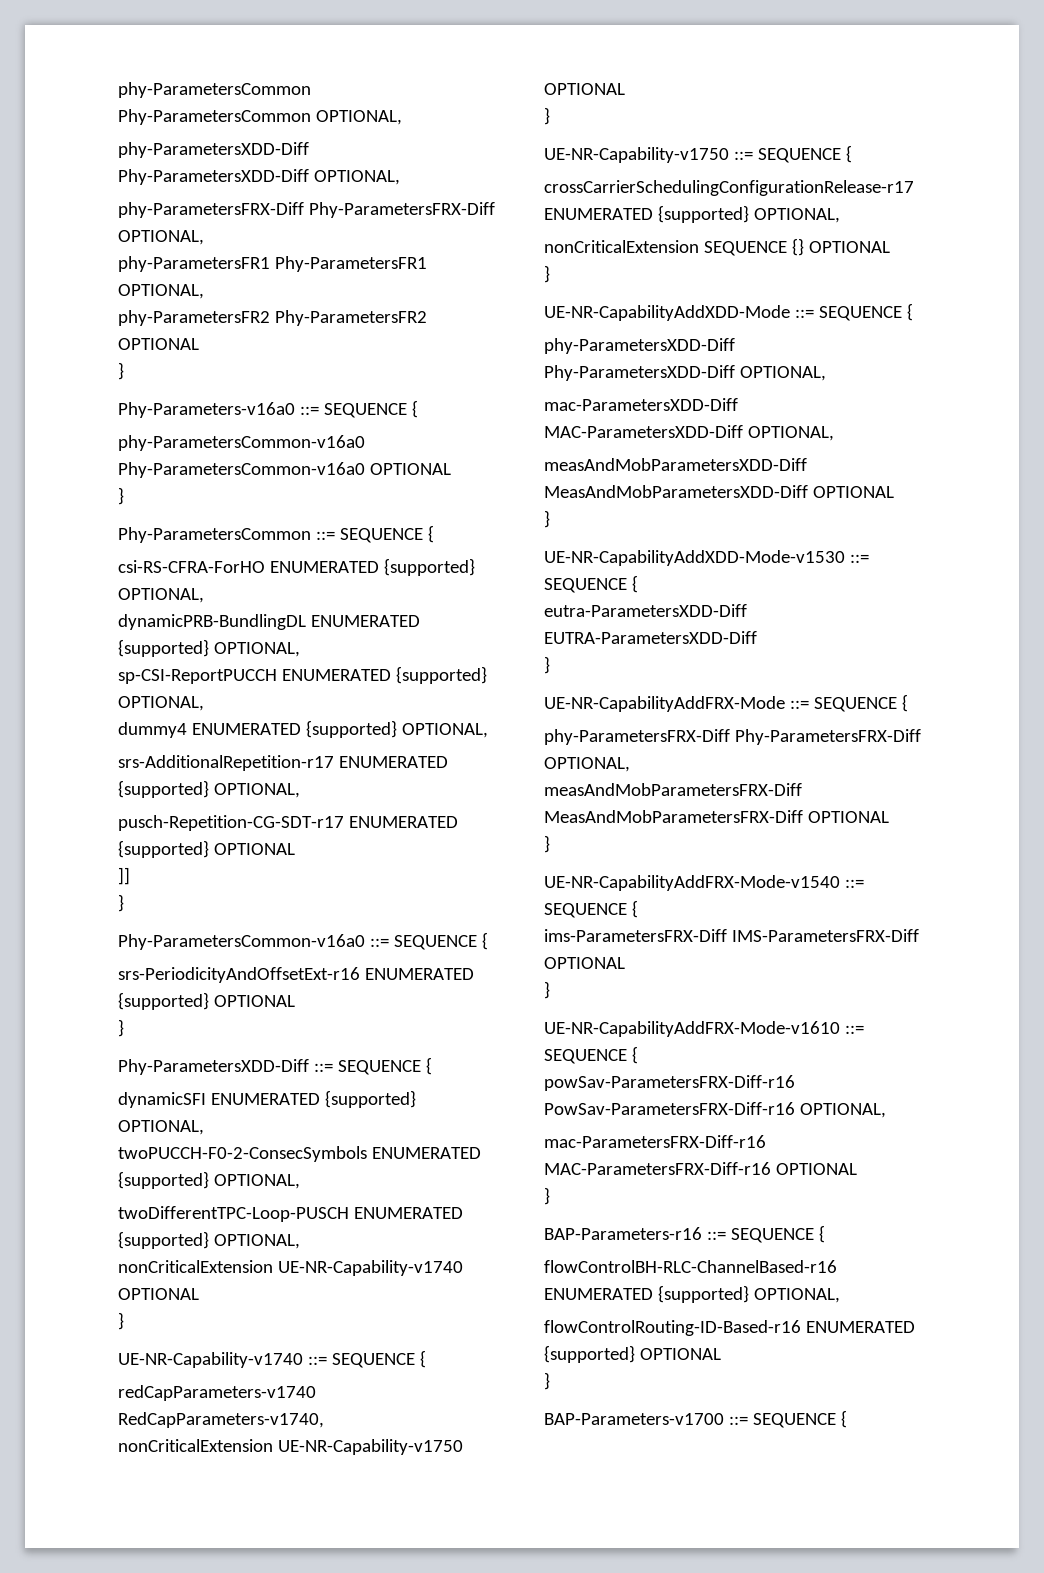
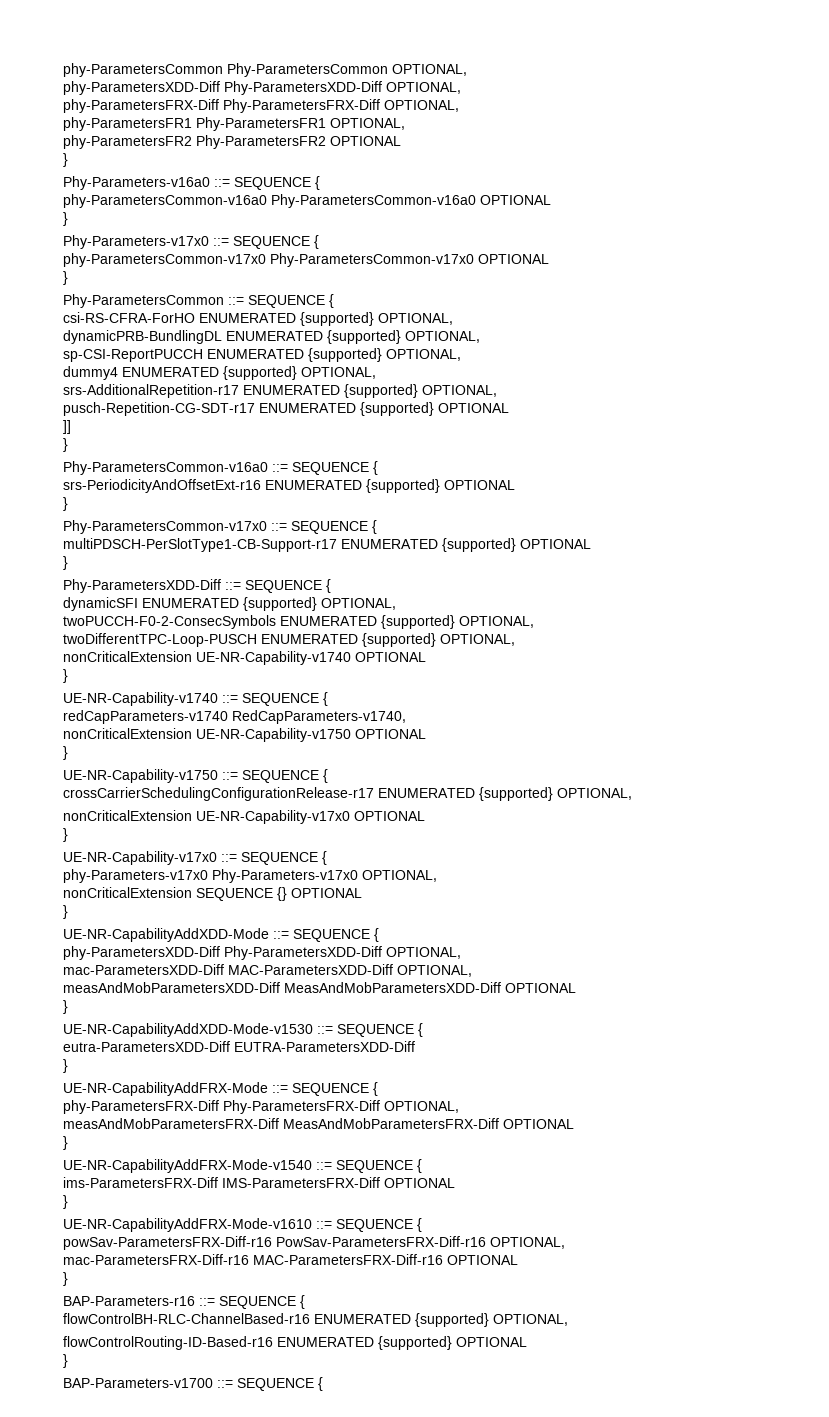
+ Phy-Parameters-v17x0 ::= SEQUENCE {
+ phy-ParametersCommon-v17x0 Phy-ParametersCommon-v17x0 OPTIONAL
+ }
+ Phy-ParametersCommon-v17x0 ::= SEQUENCE {
+ multiPDSCH-PerSlotType1-CB-Support-r17 ENUMERATED {supported} OPTIONAL
+ }
+ nonCriticalExtension UE-NR-Capability-v17x0 OPTIONAL
+ }
+ UE-NR-Capability-v17x0 ::= SEQUENCE {
+ phy-Parameters-v17x0 Phy-Parameters-v17x0 OPTIONAL,

